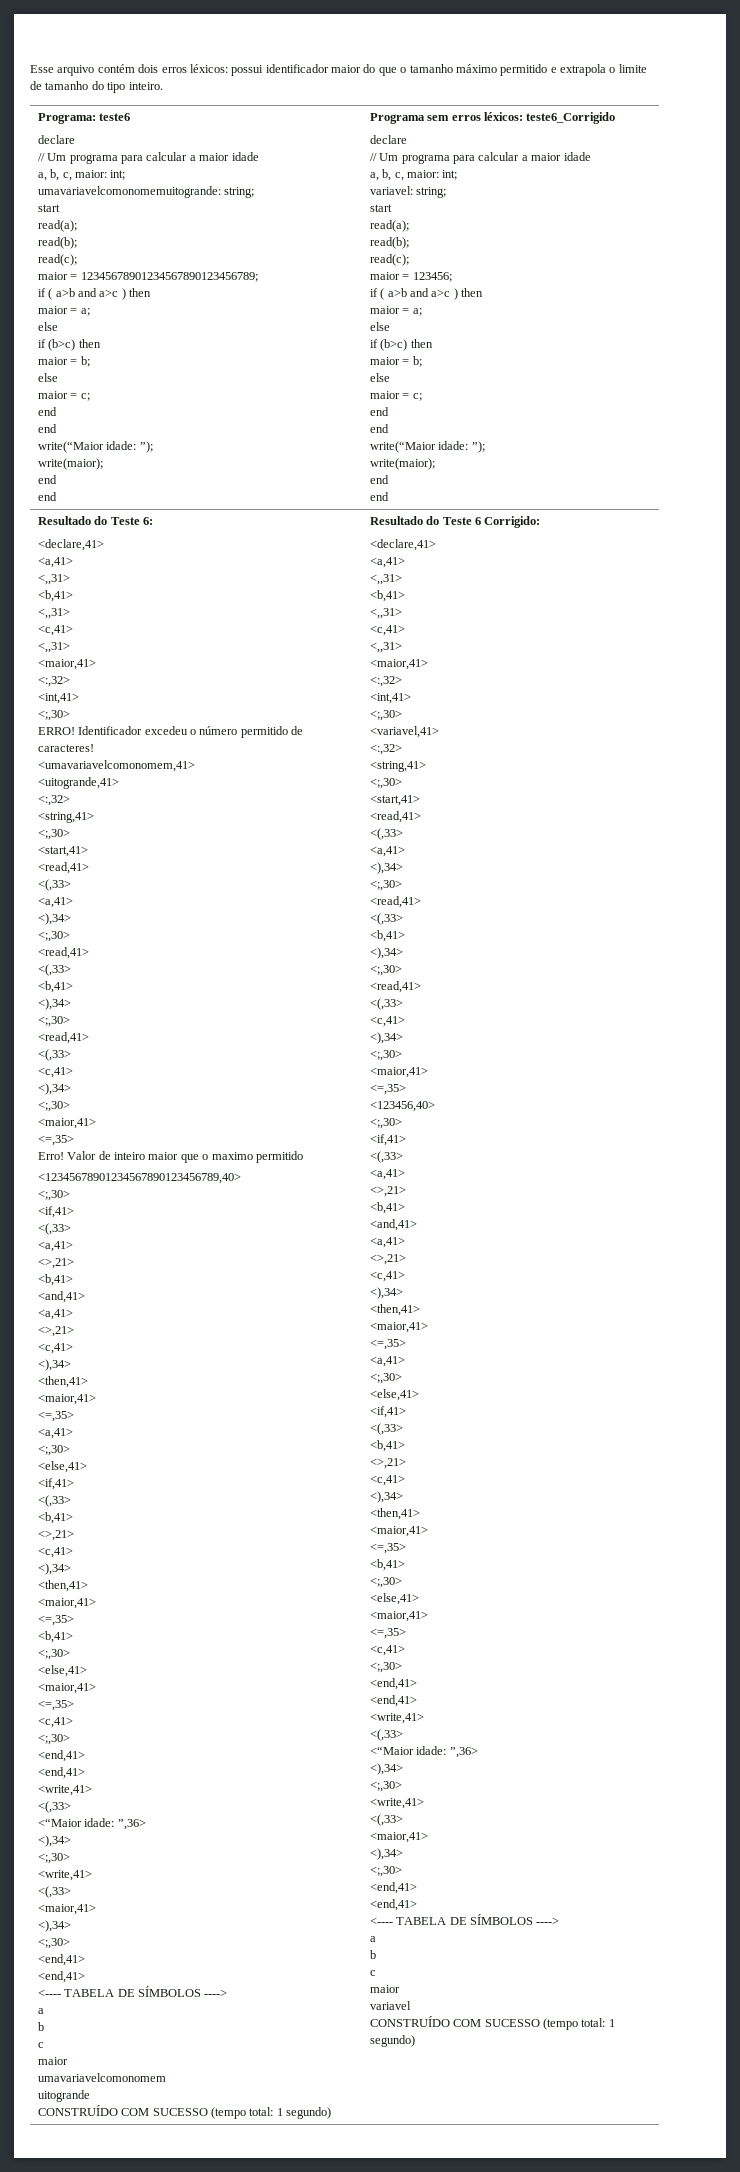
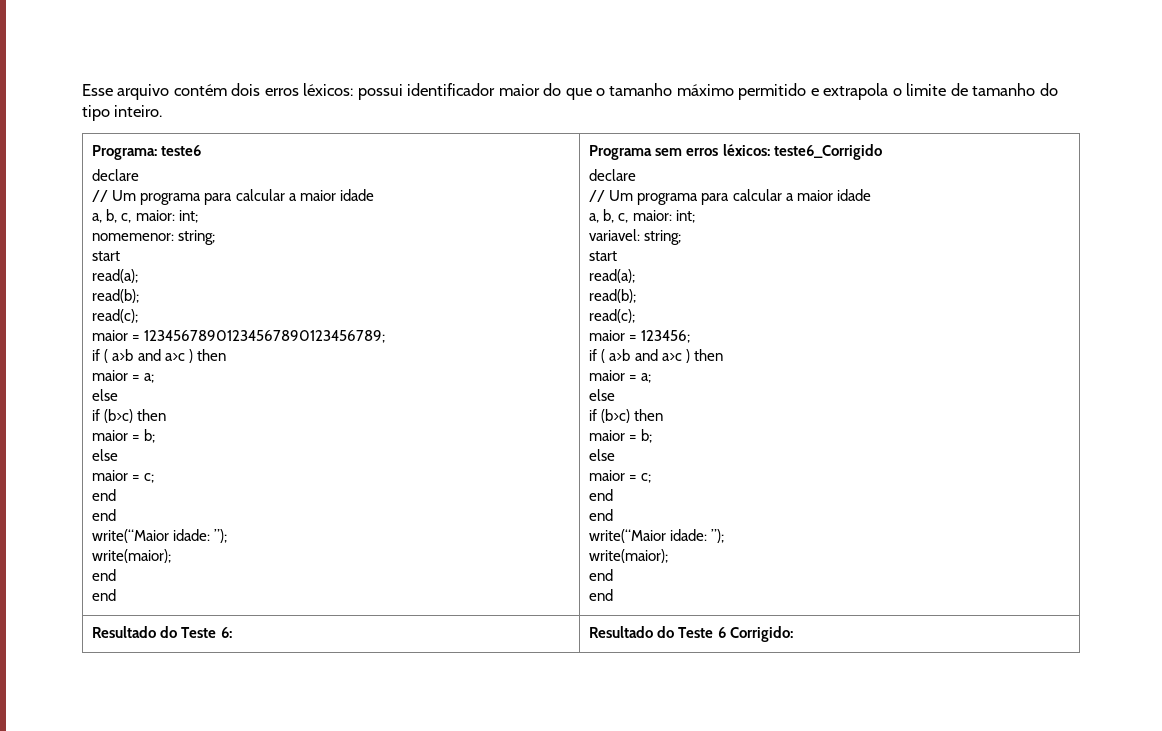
- umavariavelcomonomemuitogrande: string;
+ nomemenor: string;
  Resultado do Teste 6:
- <declare,41>
- <a,41>
- <,,31>
- <b,41>
- <,,31>
- <c,41>
- <,,31>
- <maior,41>
- <:,32>
- <int,41>
- <;,30>
- ERRO! Identificador excedeu o número permitido de caracteres!
- <umavariavelcomonomem,41>
- <uitogrande,41>
- <:,32>
- <string,41>
- <;,30>
- <start,41>
- <read,41>
- <(,33>
- <a,41>
- <),34>
- <;,30>
- <read,41>
- <(,33>
- <b,41>
- <),34>
- <;,30>
- <read,41>
- <(,33>
- <c,41>
- <),34>
- <;,30>
- <maior,41>
- <=,35>
- Erro! Valor de inteiro maior que o maximo permitido
- <12345678901234567890123456789,40>
- <;,30>
- <if,41>
- <(,33>
- <a,41>
- <>,21>
- <b,41>
- <and,41>
- <a,41>
- <>,21>
- <c,41>
- <),34>
- <then,41>
- <maior,41>
- <=,35>
- <a,41>
- <;,30>
- <else,41>
- <if,41>
- <(,33>
- <b,41>
- <>,21>
- <c,41>
- <),34>
- <then,41>
- <maior,41>
- <=,35>
- <b,41>
- <;,30>
- <else,41>
- <maior,41>
- <=,35>
- <c,41>
- <;,30>
- <end,41>
- <end,41>
- <write,41>
- <(,33>
- <“Maior idade: ”,36>
- <),34>
- <;,30>
- <write,41>
- <(,33>
- <maior,41>
- <),34>
- <;,30>
- <end,41>
- <end,41>
- <---- TABELA DE SÍMBOLOS ---->
- a
- b
- c
- maior
- umavariavelcomonomem
- uitogrande
- CONSTRUÍDO COM SUCESSO (tempo total: 1 segundo)
  Resultado do Teste 6 Corrigido:
- <declare,41>
- <a,41>
- <,,31>
- <b,41>
- <,,31>
- <c,41>
- <,,31>
- <maior,41>
- <:,32>
- <int,41>
- <;,30>
- <variavel,41>
- <:,32>
- <string,41>
- <;,30>
- <start,41>
- <read,41>
- <(,33>
- <a,41>
- <),34>
- <;,30>
- <read,41>
- <(,33>
- <b,41>
- <),34>
- <;,30>
- <read,41>
- <(,33>
- <c,41>
- <),34>
- <;,30>
- <maior,41>
- <=,35>
- <123456,40>
- <;,30>
- <if,41>
- <(,33>
- <a,41>
- <>,21>
- <b,41>
- <and,41>
- <a,41>
- <>,21>
- <c,41>
- <),34>
- <then,41>
- <maior,41>
- <=,35>
- <a,41>
- <;,30>
- <else,41>
- <if,41>
- <(,33>
- <b,41>
- <>,21>
- <c,41>
- <),34>
- <then,41>
- <maior,41>
- <=,35>
- <b,41>
- <;,30>
- <else,41>
- <maior,41>
- <=,35>
- <c,41>
- <;,30>
- <end,41>
- <end,41>
- <write,41>
- <(,33>
- <“Maior idade: ”,36>
- <),34>
- <;,30>
- <write,41>
- <(,33>
- <maior,41>
- <),34>
- <;,30>
- <end,41>
- <end,41>
- <---- TABELA DE SÍMBOLOS ---->
- a
- b
- c
- maior
- variavel
- CONSTRUÍDO COM SUCESSO (tempo total: 1 segundo)

